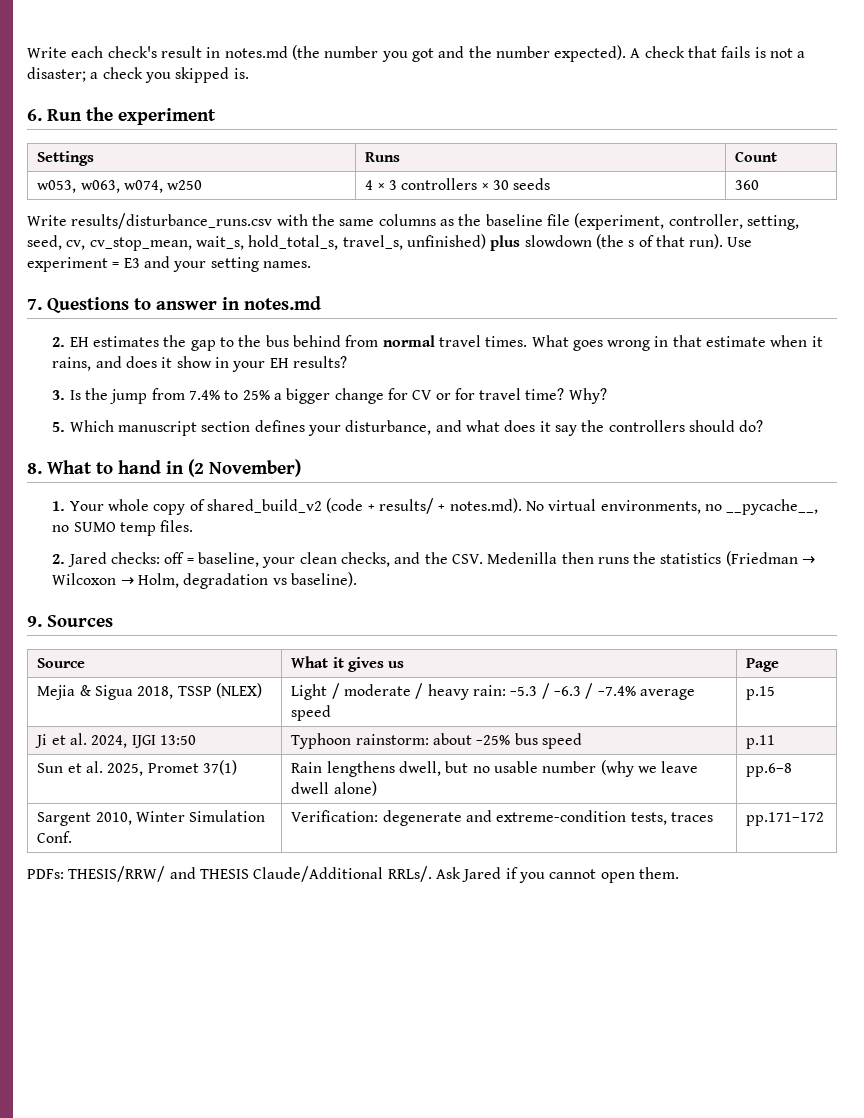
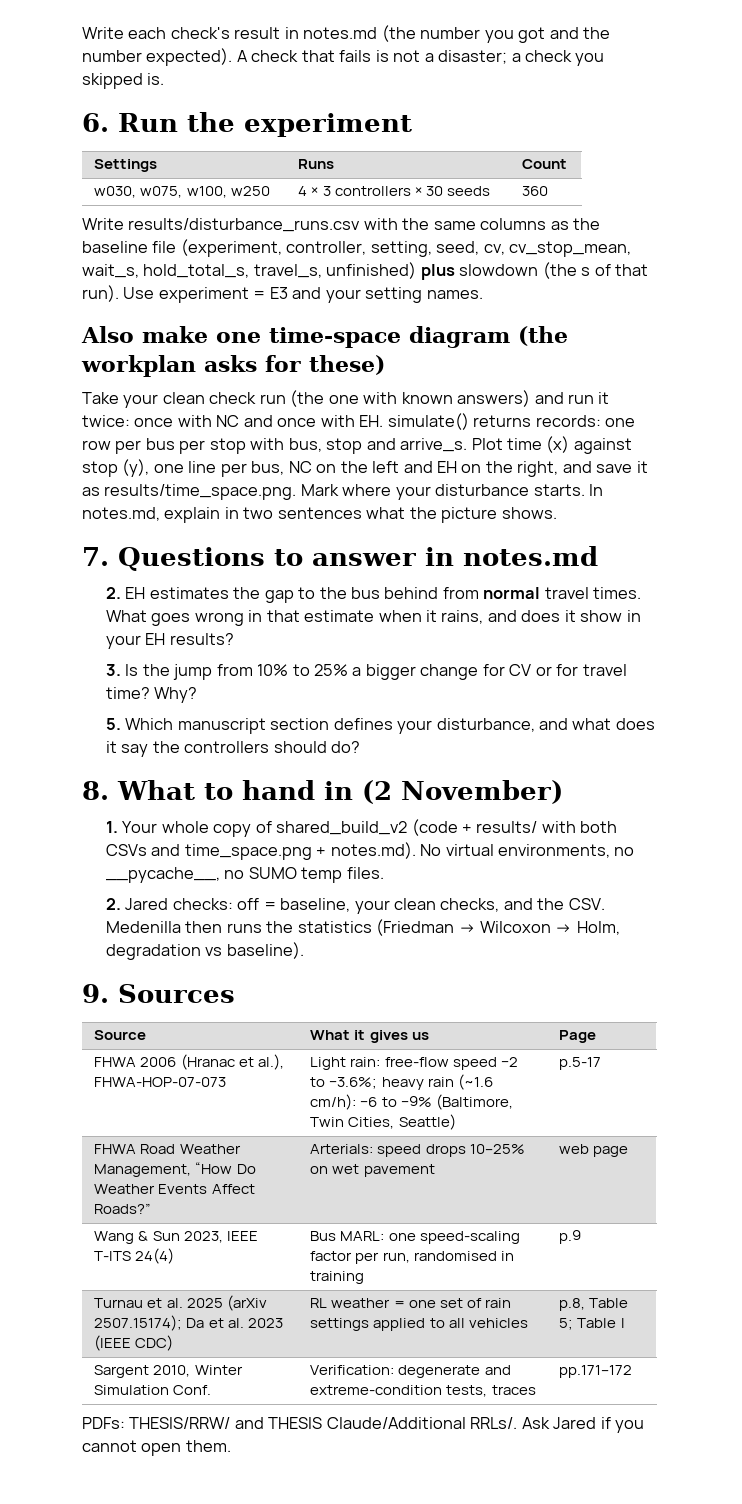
- w053, w063, w074, w250 | 4 × 3 controllers × 30 seeds | 360
+ w030, w075, w100, w250 | 4 × 3 controllers × 30 seeds | 360
+ Also make one time-space diagram (the workplan asks for these)
+ Take your clean check run (the one with known answers) and run it twice: once with NC and once with EH. simulate() returns records: one row per bus per stop with bus, stop and arrive_s. Plot time (x) against stop (y), one line per bus, NC on the left and EH on the right, and save it as results/time_space.png. Mark where your disturbance starts. In notes.md, explain in two sentences what the picture shows.
- 3. Is the jump from 7.4% to 25% a bigger change for CV or for travel time?
+ 3. Is the jump from 10% to 25% a bigger change for CV or for travel time?
- 1. Your whole copy of shared_build_v2 (code + results/ + notes.md). No virtual environments, no __pycache__, no SUMO temp files.
+ 1. Your whole copy of shared_build_v2 (code + results/ with both CSVs and time_space.png + notes.md). No virtual environments, no __pycache__, no SUMO temp files.
- Mejia & Sigua 2018, TSSP (NLEX) | Light / moderate / heavy rain: −5.3 / −6.3 / −7.4% average speed | p.15
- Ji et al. 2024, IJGI 13:50 | Typhoon rainstorm: about −25% bus speed | p.11
- Sun et al. 2025, Promet 37(1) | Rain lengthens dwell, but no usable number (why we leave dwell alone) | pp.6–8
+ FHWA 2006 (Hranac et al.), FHWA-HOP-07-073 | Light rain: free-flow speed −2 to −3.6%; heavy rain (~1.6 cm/h): −6 to −9% (Baltimore, Twin Cities, Seattle) | p.5-17
+ FHWA Road Weather Management, “How Do Weather Events Affect Roads?” | Arterials: speed drops 10–25% on wet pavement | web page
+ Wang & Sun 2023, IEEE T-ITS 24(4) | Bus MARL: one speed-scaling factor per run, randomised in training | p.9
+ Turnau et al. 2025 (arXiv 2507.15174); Da et al. 2023 (IEEE CDC) | RL weather = one set of rain settings applied to all vehicles | p.8, Table 5; Table I

